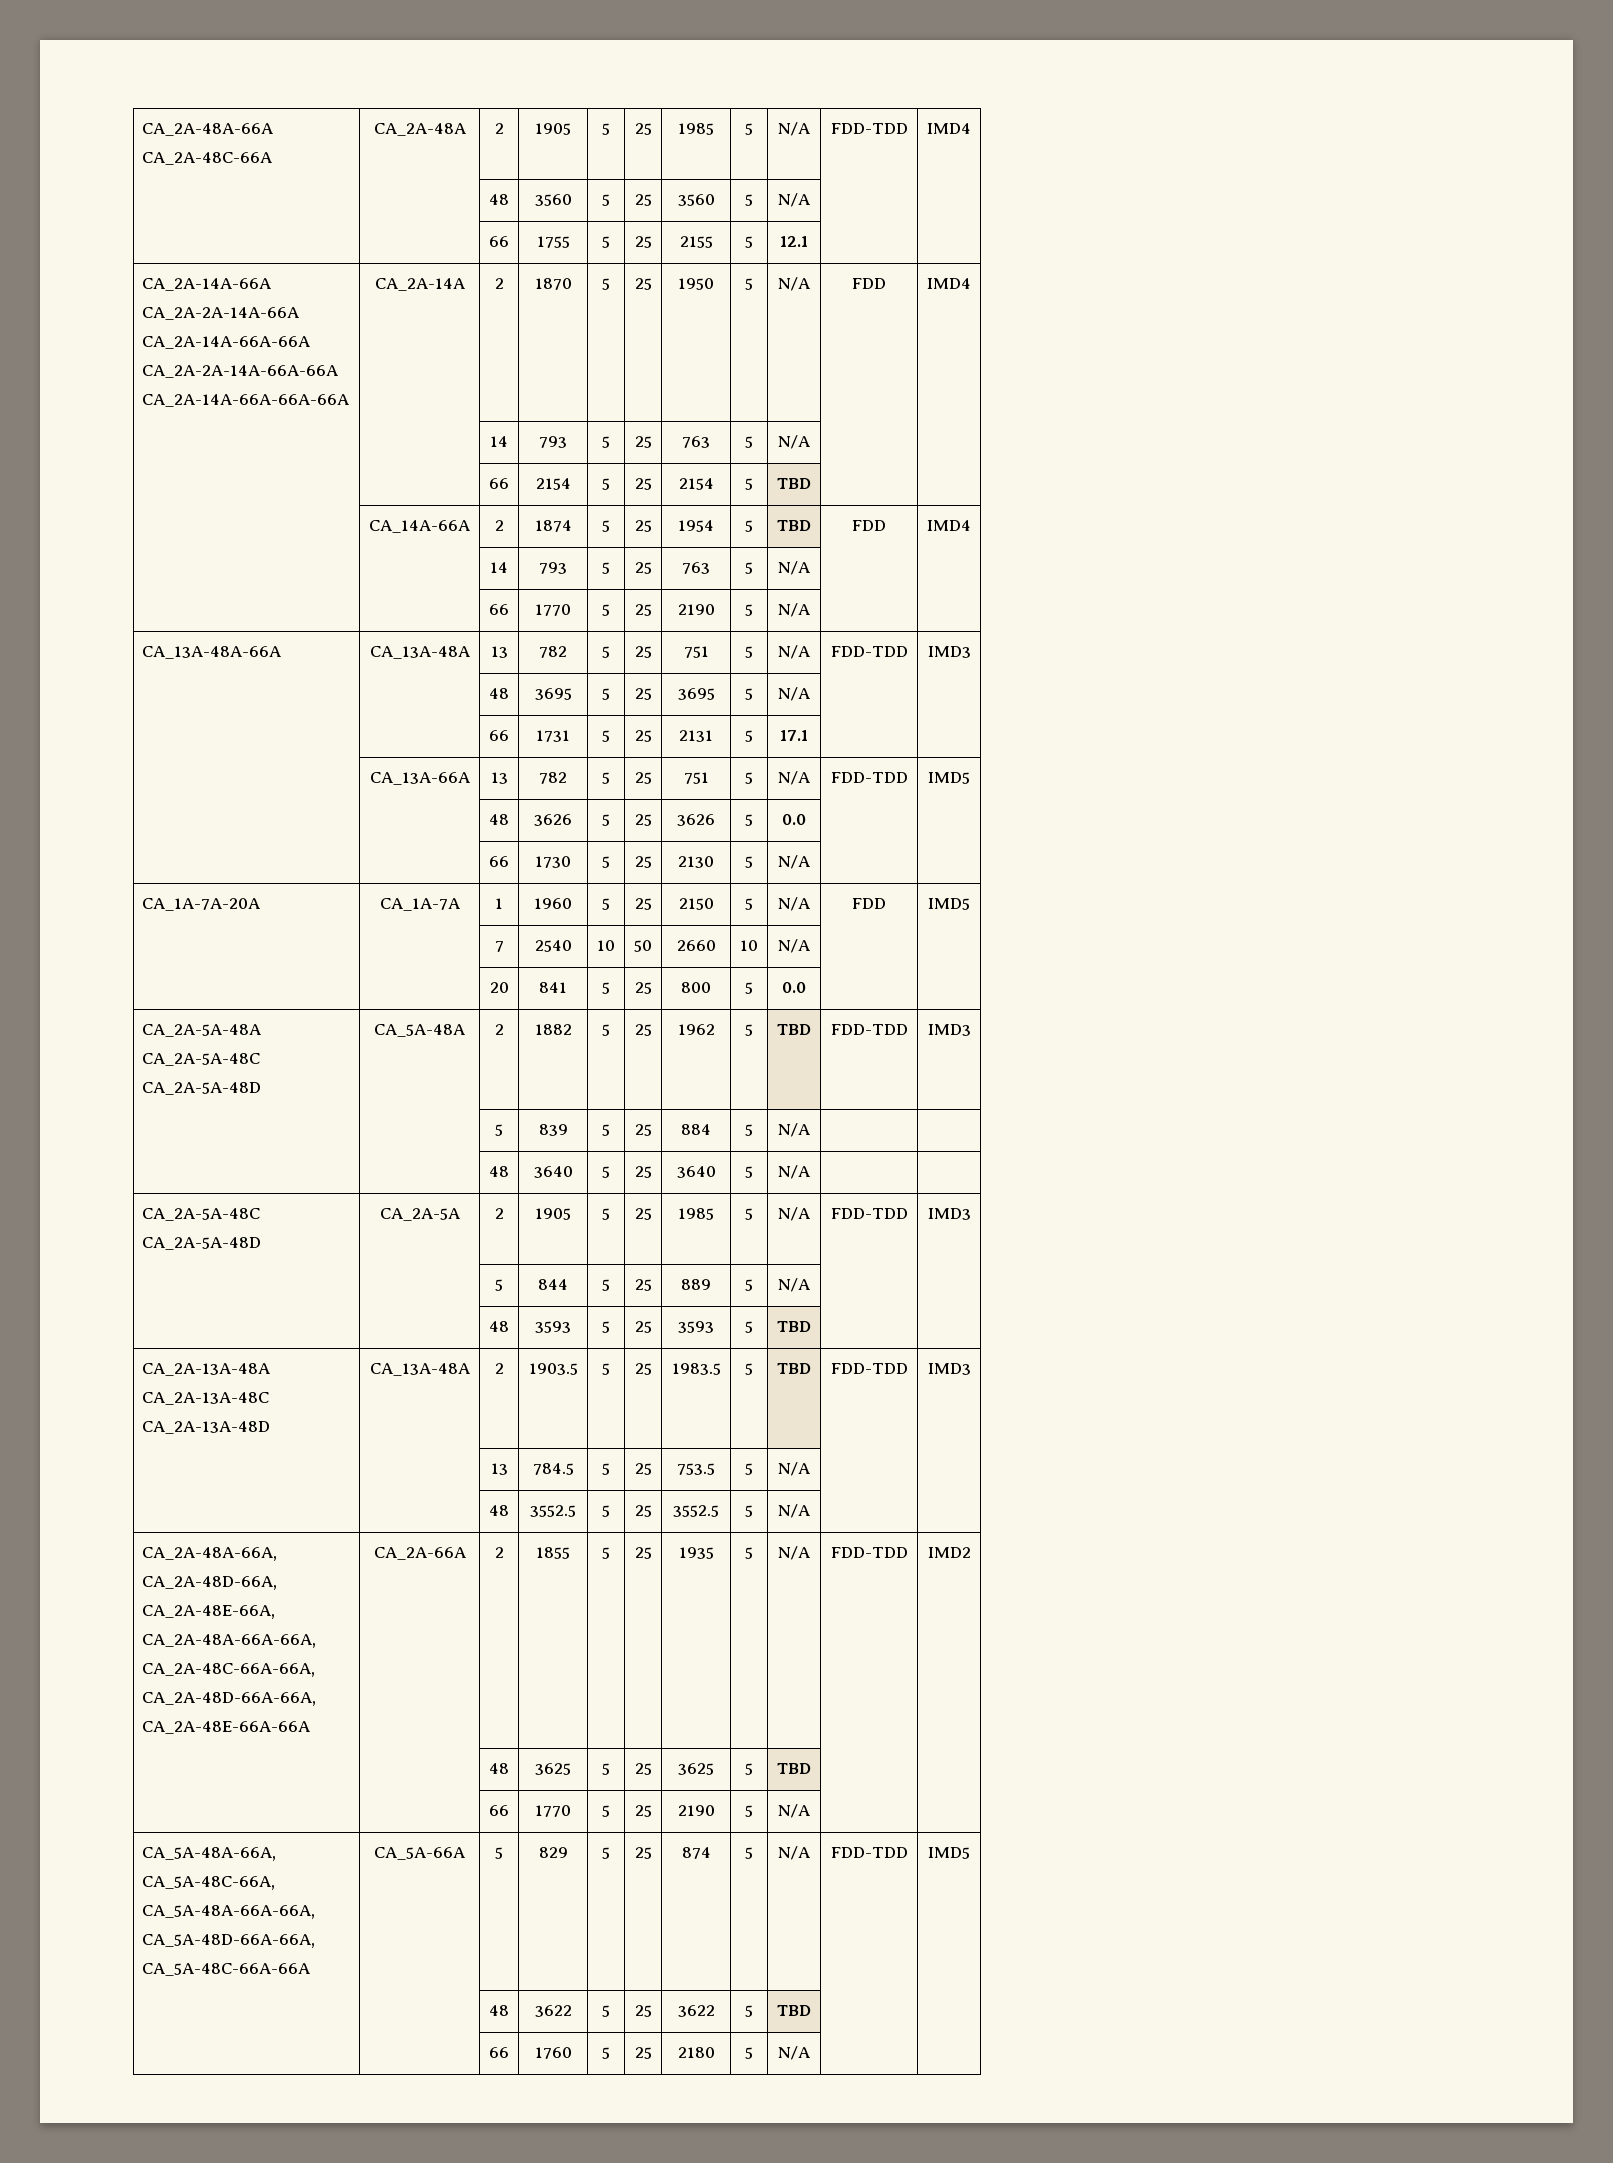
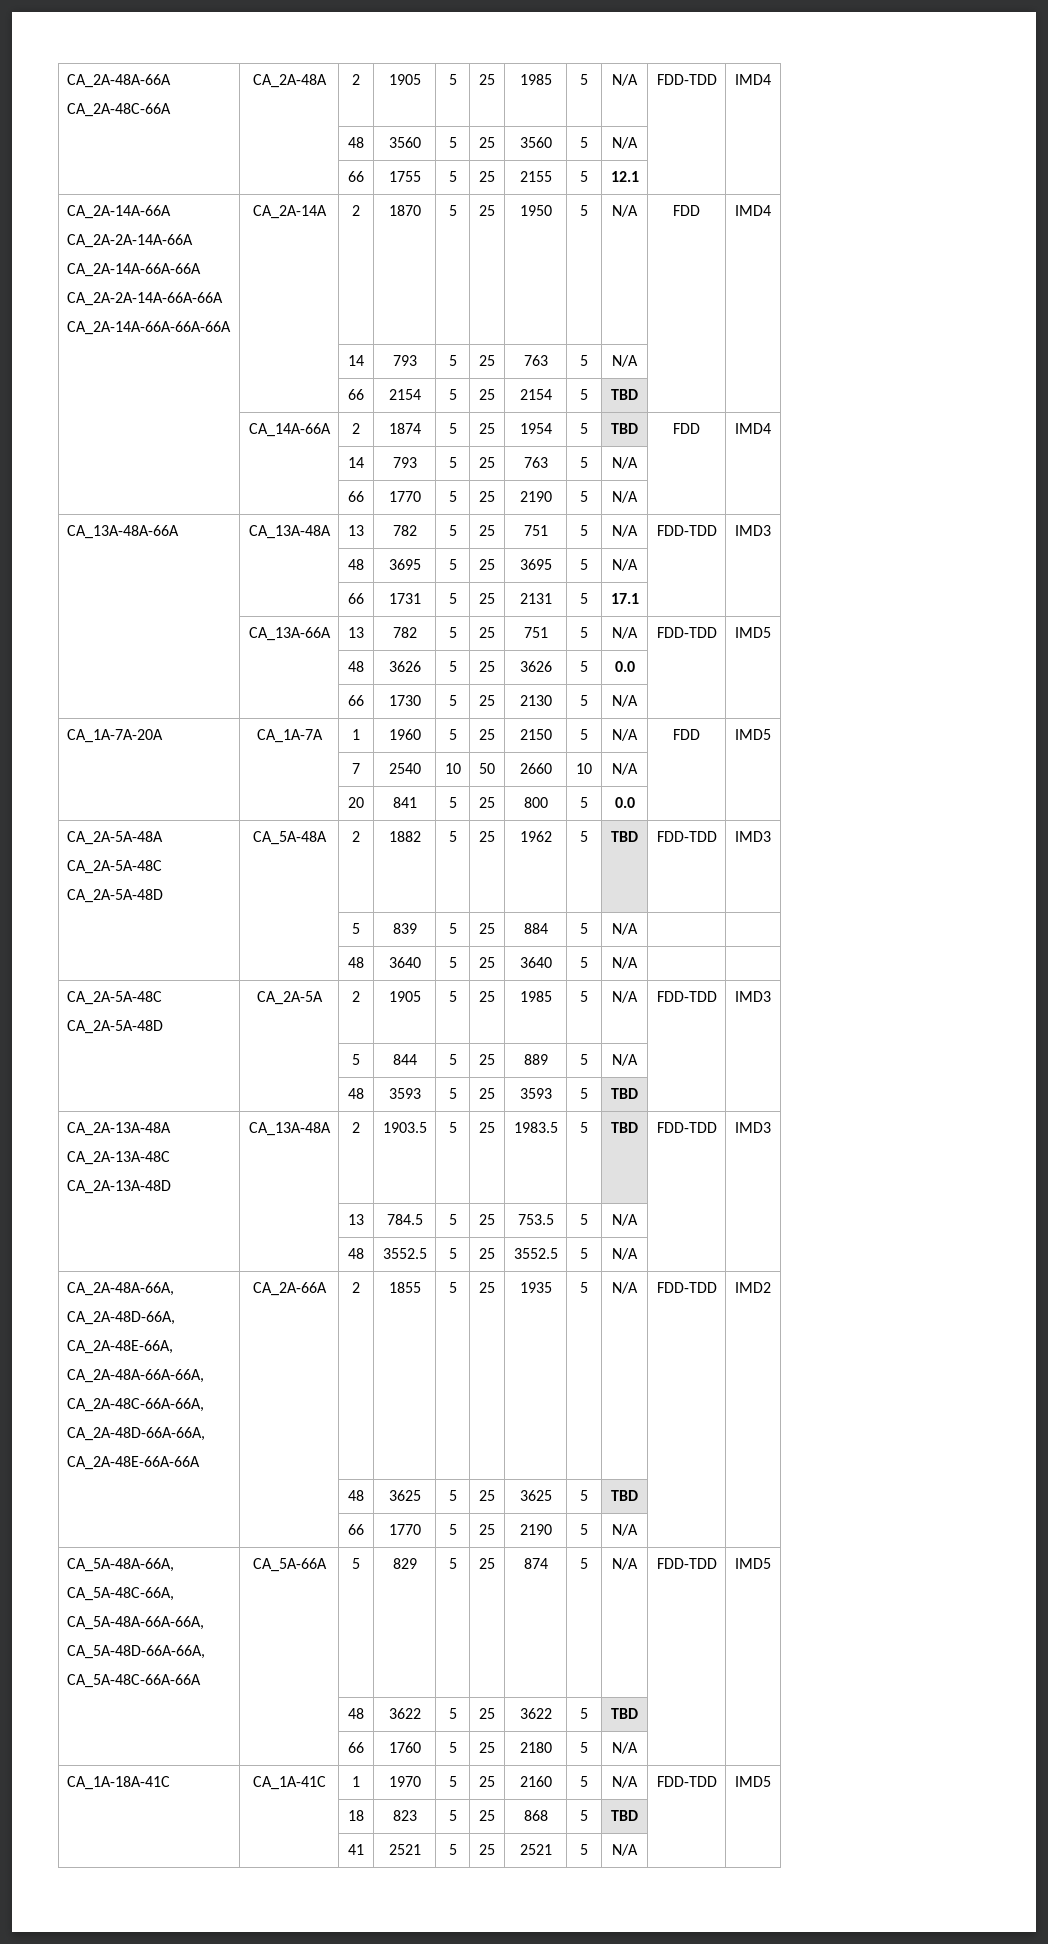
+ CA_1A-18A-41C | CA_1A-41C | 1 | 1970 | 5 | 25 | 2160 | 5 | N/A | FDD-TDD | IMD5
+ | | 18 | 823 | 5 | 25 | 868 | 5 | TBD | |
+ | | 41 | 2521 | 5 | 25 | 2521 | 5 | N/A | |

